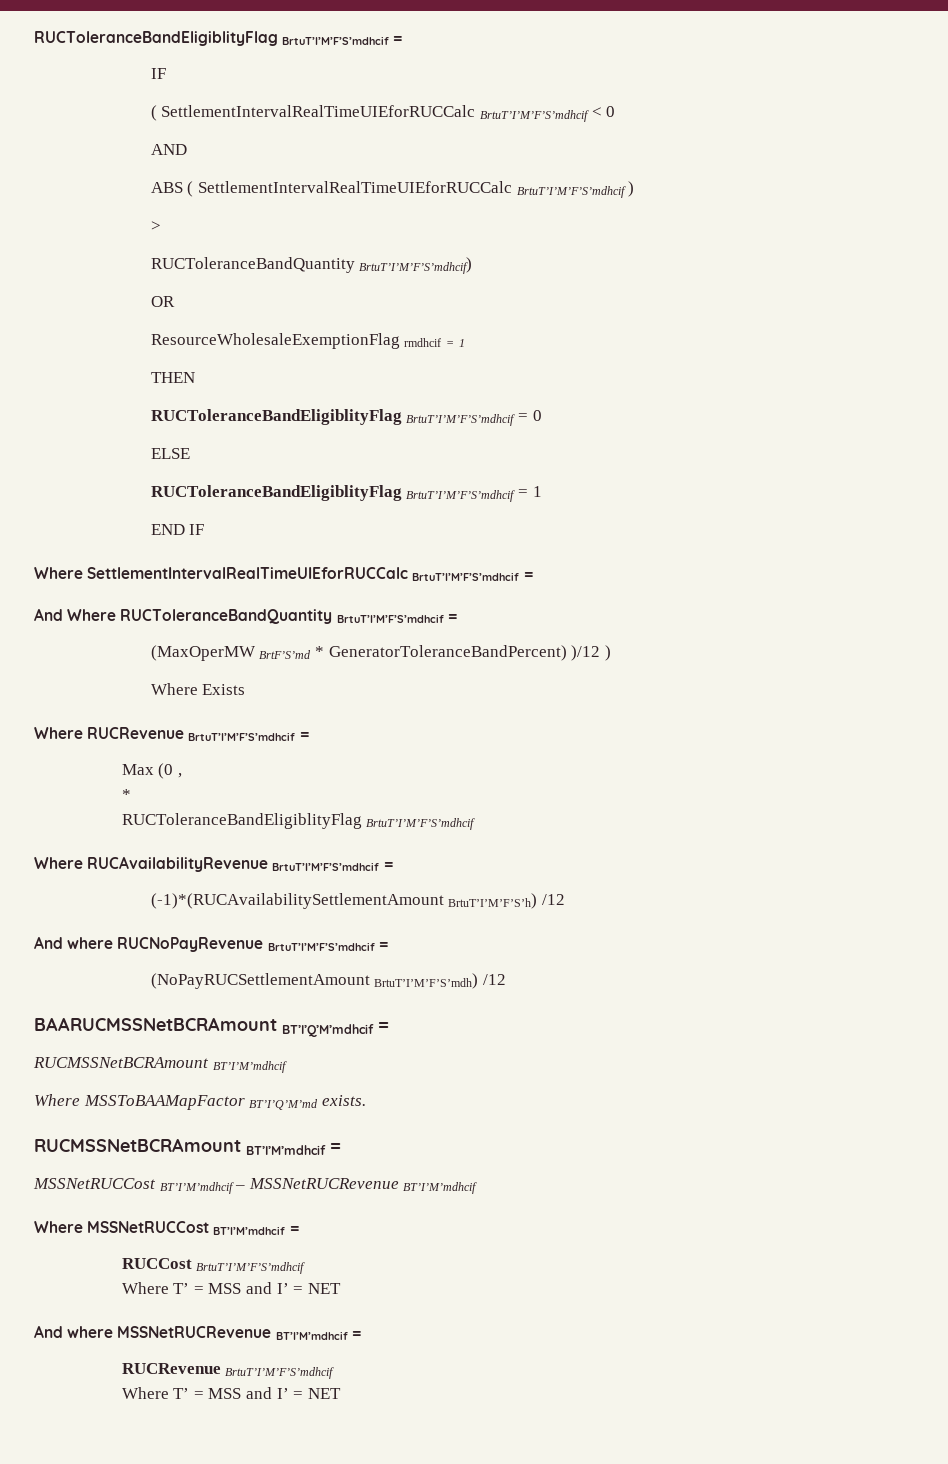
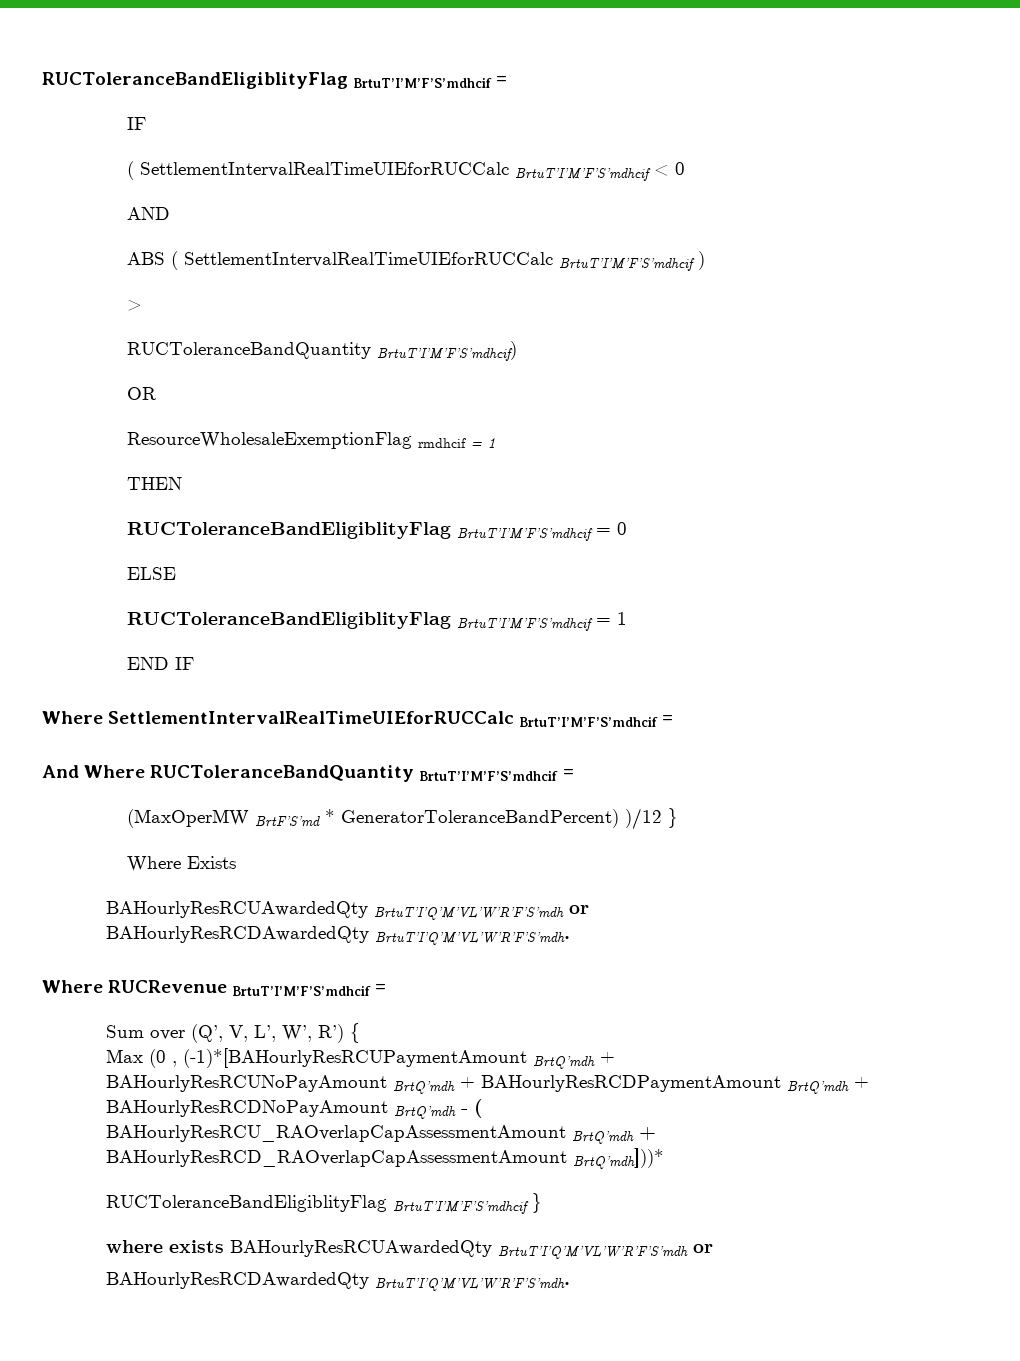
- (MaxOperMW BrtF’S’md * GeneratorToleranceBandPercent) )/12 )
+ (MaxOperMW BrtF’S’md * GeneratorToleranceBandPercent) )/12 }
  Where Exists
+ BAHourlyResRCUAwardedQty BrtuT’I’Q’M’VL’W’R’F’S’mdh or
+ BAHourlyResRCDAwardedQty BrtuT’I’Q’M’VL’W’R’F’S’mdh.
- Max (0 ,
- *
- RUCToleranceBandEligiblityFlag BrtuT’I’M’F’S’mdhcif
- Where RUCAvailabilityRevenue BrtuT’I’M’F’S’mdhcif =
- (-1)*(RUCAvailabilitySettlementAmount BrtuT’I’M’F’S’h) /12
- And where RUCNoPayRevenue BrtuT’I’M’F’S’mdhcif =
- (NoPayRUCSettlementAmount BrtuT’I’M’F’S’mdh) /12
- BAARUCMSSNetBCRAmount BT’I’Q’M’mdhcif =
- RUCMSSNetBCRAmount BT’I’M’mdhcif
- Where MSSToBAAMapFactor BT’I’Q’M’md exists.
- RUCMSSNetBCRAmount BT’I’M’mdhcif =
- MSSNetRUCCost BT’I’M’mdhcif – MSSNetRUCRevenue BT’I’M’mdhcif
- Where MSSNetRUCCost BT’I’M’mdhcif =
- RUCCost BrtuT’I’M’F’S’mdhcif
- Where T’ = MSS and I’ = NET
- And where MSSNetRUCRevenue BT’I’M’mdhcif =
- RUCRevenue BrtuT’I’M’F’S’mdhcif
- Where T’ = MSS and I’ = NET
+ Sum over (Q’, V, L’, W’, R’) {
+ Max (0 , (-1)*[BAHourlyResRCUPaymentAmount BrtQ’mdh +
+ BAHourlyResRCUNoPayAmount BrtQ’mdh + BAHourlyResRCDPaymentAmount BrtQ’mdh + BAHourlyResRCDNoPayAmount BrtQ’mdh - ( BAHourlyResRCU_RAOverlapCapAssessmentAmount BrtQ’mdh + BAHourlyResRCD_RAOverlapCapAssessmentAmount BrtQ’mdh]))*
+ RUCToleranceBandEligiblityFlag BrtuT’I’M’F’S’mdhcif }
+ where exists BAHourlyResRCUAwardedQty BrtuT’I’Q’M’VL’W’R’F’S’mdh or
+ BAHourlyResRCDAwardedQty BrtuT’I’Q’M’VL’W’R’F’S’mdh.

